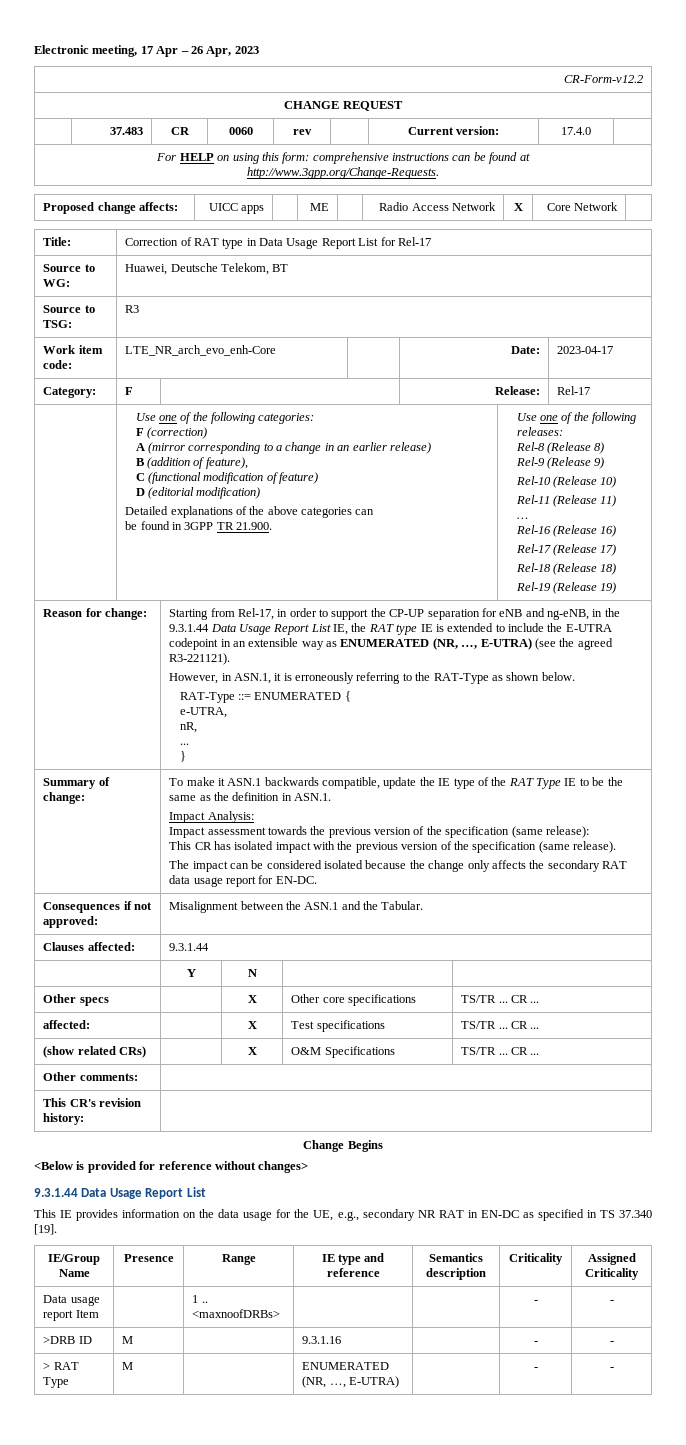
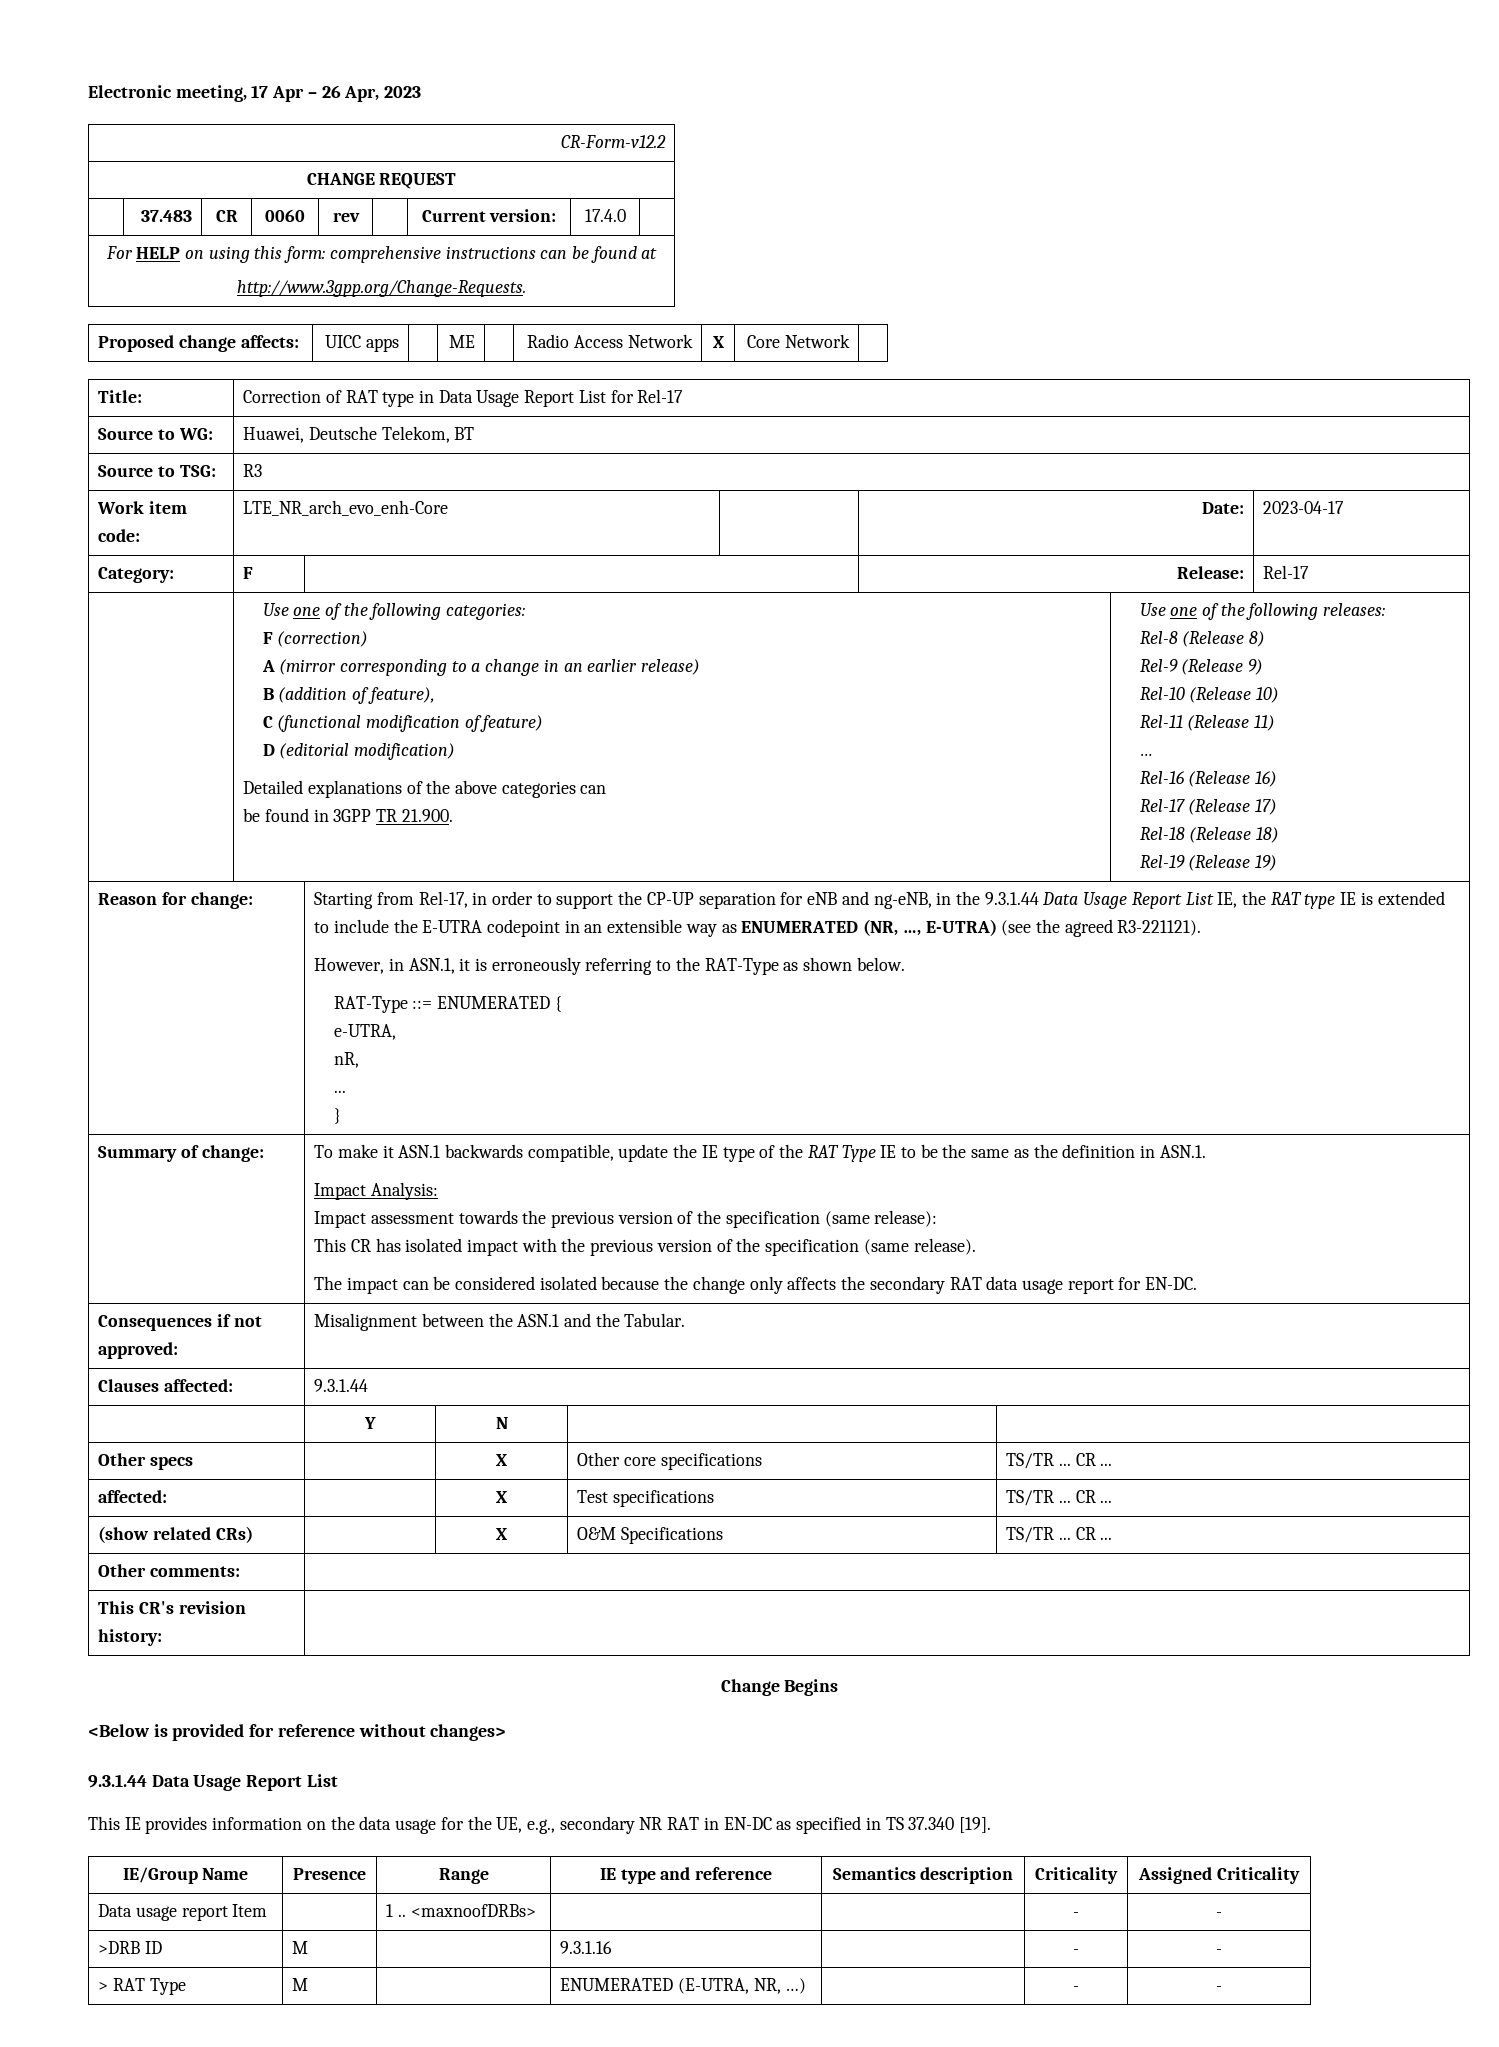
- > RAT Type | M | | ENUMERATED (NR, …, E-UTRA) | | - | -
+ > RAT Type | M | | ENUMERATED (E-UTRA, NR, …) | | - | -

